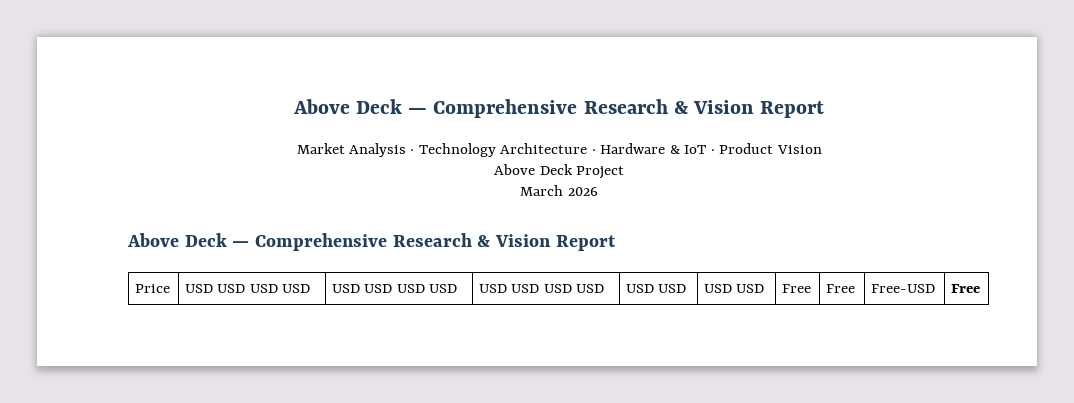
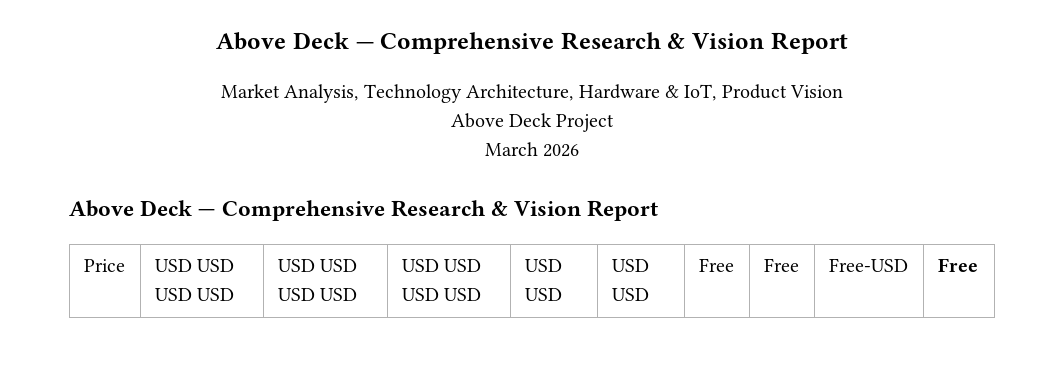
- Market Analysis · Technology Architecture · Hardware & IoT · Product Vision
+ Market Analysis, Technology Architecture, Hardware & IoT, Product Vision

